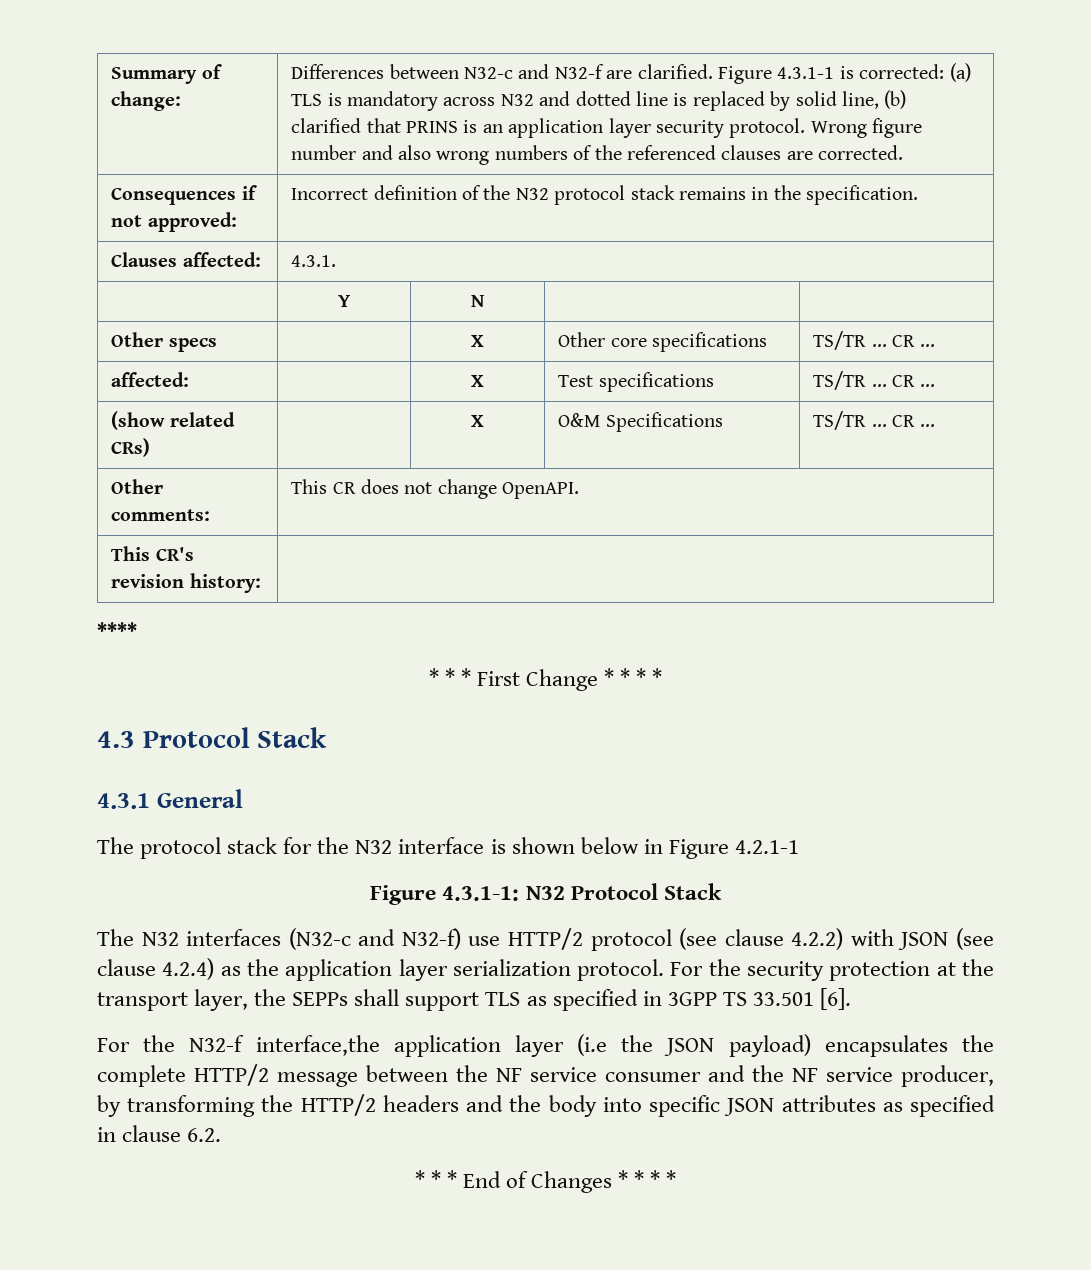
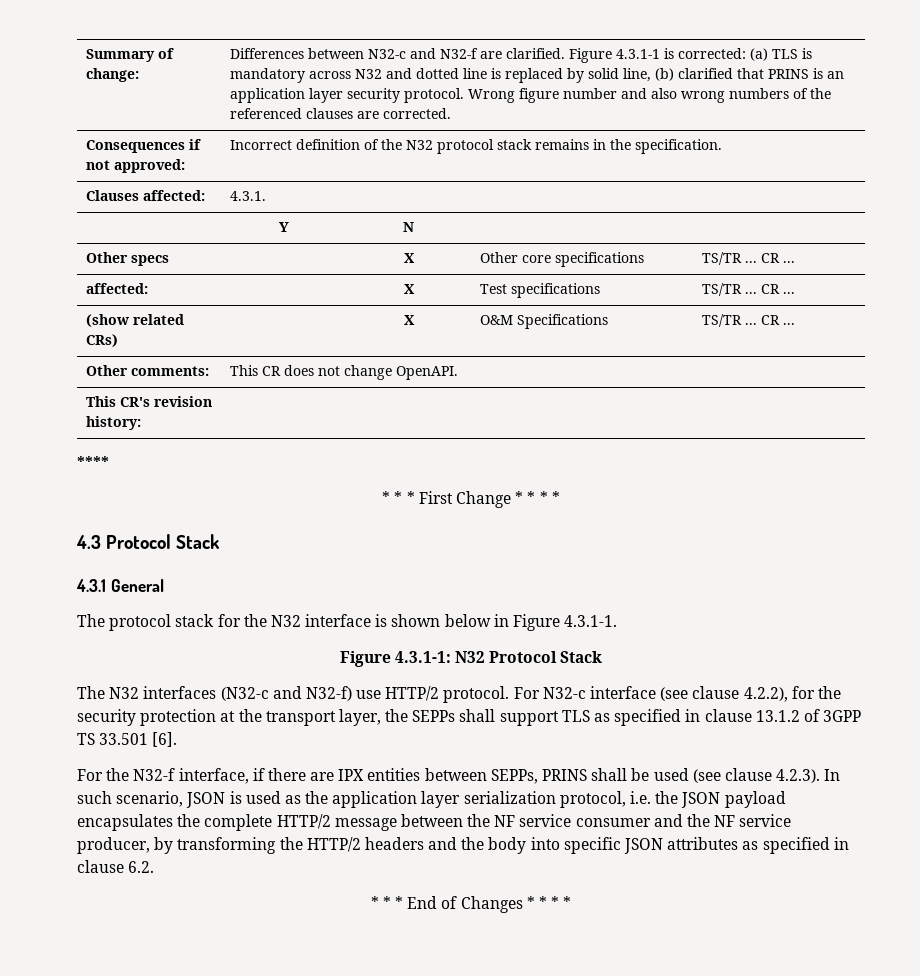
- The protocol stack for the N32 interface is shown below in Figure 4.2.1-1
+ The protocol stack for the N32 interface is shown below in Figure 4.3.1-1.
- The N32 interfaces (N32-c and N32-f) use HTTP/2 protocol (see clause 4.2.2) with JSON (see clause 4.2.4) as the application layer serialization protocol. For the security protection at the transport layer, the SEPPs shall support TLS as specified in 3GPP TS 33.501 [6].
+ The N32 interfaces (N32-c and N32-f) use HTTP/2 protocol. For N32-c interface (see clause 4.2.2), for the security protection at the transport layer, the SEPPs shall support TLS as specified in clause 13.1.2 of 3GPP TS 33.501 [6].
- For the N32-f interface,the application layer (i.e the JSON payload) encapsulates the complete HTTP/2 message between the NF service consumer and the NF service producer, by transforming the HTTP/2 headers and the body into specific JSON attributes as specified in clause 6.2.
+ For the N32-f interface, if there are IPX entities between SEPPs, PRINS shall be used (see clause 4.2.3). In such scenario, JSON is used as the application layer serialization protocol, i.e. the JSON payload encapsulates the complete HTTP/2 message between the NF service consumer and the NF service producer, by transforming the HTTP/2 headers and the body into specific JSON attributes as specified in clause 6.2.

